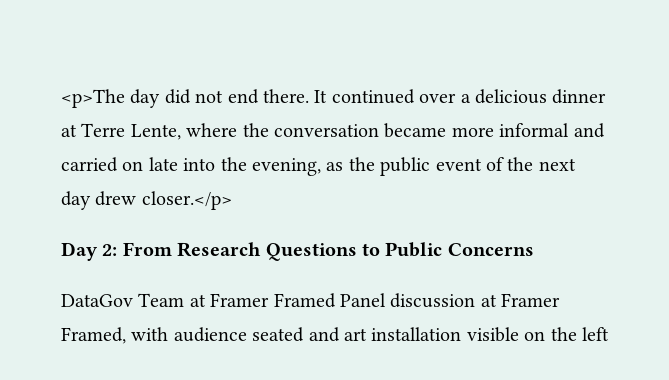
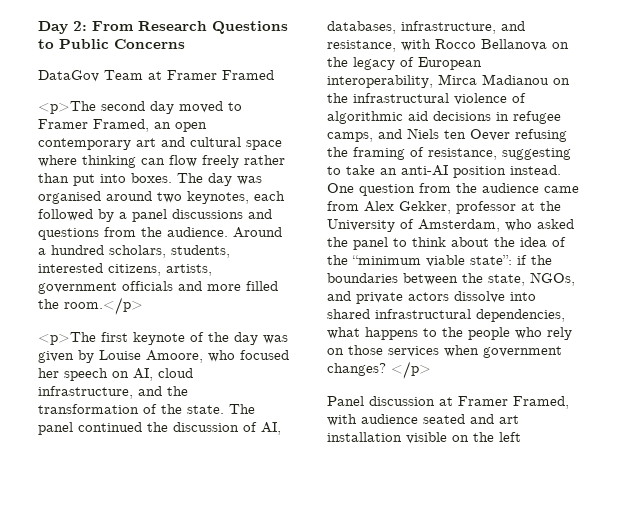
- <p>The day did not end there. It continued over a delicious dinner at Terre Lente, where the conversation became more informal and carried on late into the evening, as the public event of the next day drew closer.</p>
- DataGov Team at Framer Framed Panel discussion at Framer Framed, with audience seated and art installation visible on the left
+ DataGov Team at Framer Framed
+ <p>The second day moved to Framer Framed, an open contemporary art and cultural space where thinking can flow freely rather than put into boxes. The day was organised around two keynotes, each followed by a panel discussions and questions from the audience. Around a hundred scholars, students, interested citizens, artists, government officials and more filled the room.</p>
+ <p>The first keynote of the day was given by Louise Amoore, who focused her speech on AI, cloud infrastructure, and the transformation of the state. The panel continued the discussion of AI, databases, infrastructure, and resistance, with Rocco Bellanova on the legacy of European interoperability, Mirca Madianou on the infrastructural violence of algorithmic aid decisions in refugee camps, and Niels ten Oever refusing the framing of resistance, suggesting to take an anti-AI position instead. One question from the audience came from Alex Gekker, professor at the University of Amsterdam, who asked the panel to think about the idea of the “minimum viable state”: if the boundaries between the state, NGOs, and private actors dissolve into shared infrastructural dependencies, what happens to the people who rely on those services when government changes? </p>
+ Panel discussion at Framer Framed, with audience seated and art installation visible on the left

